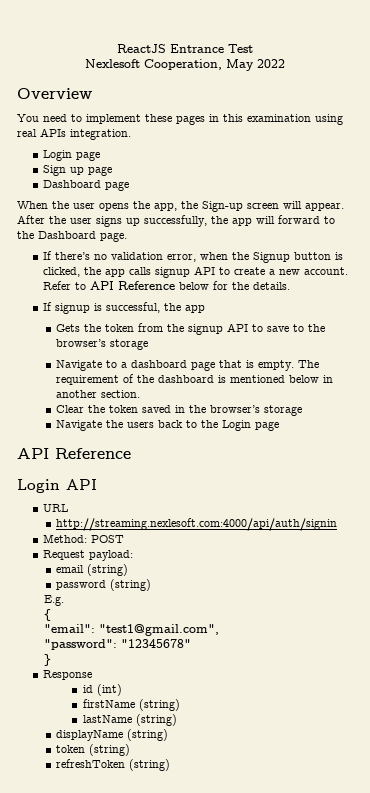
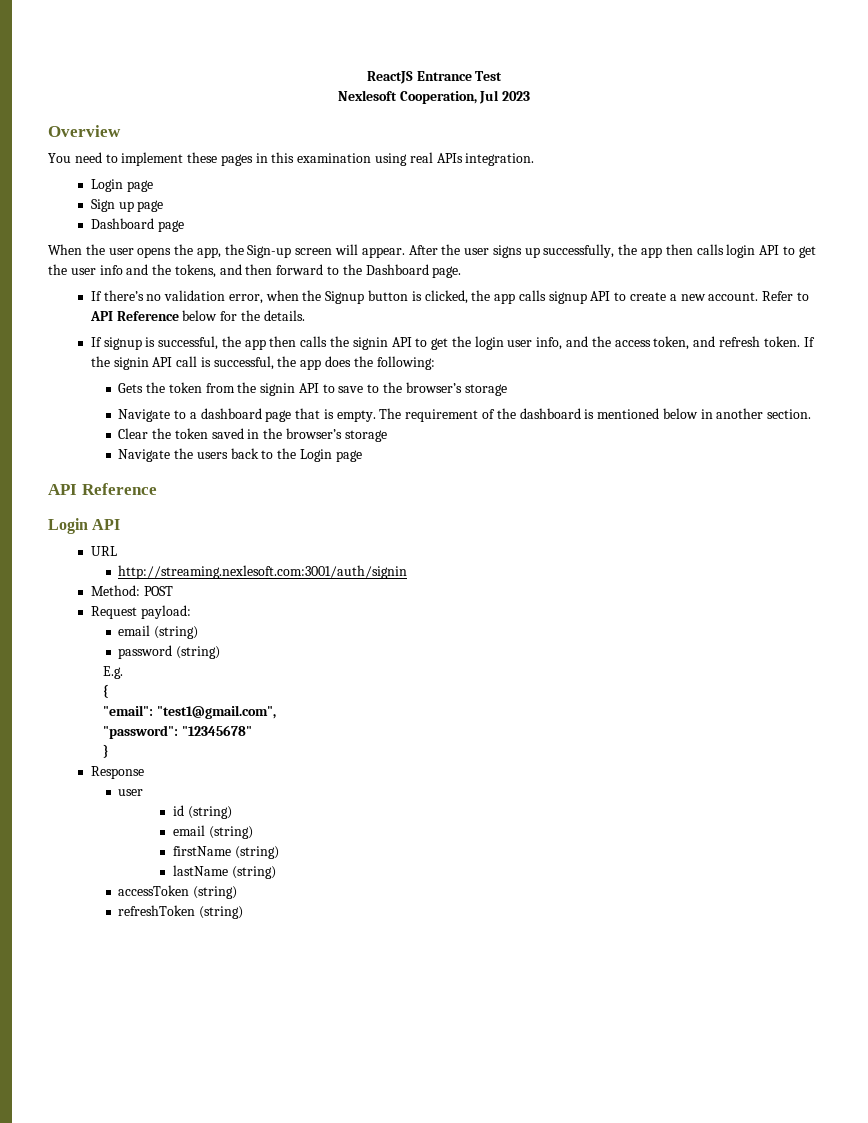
- Nexlesoft Cooperation, May 2022
+ Nexlesoft Cooperation, Jul 2023
- After the user signs up successfully, the app will forward to the Dashboard page.
+ After the user signs up successfully, the app then calls login API to get the user info and the tokens, and then forward to the Dashboard page.
- If signup is successful, the app
+ If signup is successful, the app then calls the signin API to get the login user info, and the access token, and refresh token. If the signin API call is successful, the app does the following:
- Gets the token from the signup API to save to the browser’s storage
+ Gets the token from the signin API to save to the browser’s storage
- http://streaming.nexlesoft.com:4000/api/auth/signin
+ http://streaming.nexlesoft.com:3001/auth/signin
  Response
+ user
- id (int)
+ id (string)
+ email (string)
- displayName (string)
- token (string)
+ accessToken (string)

